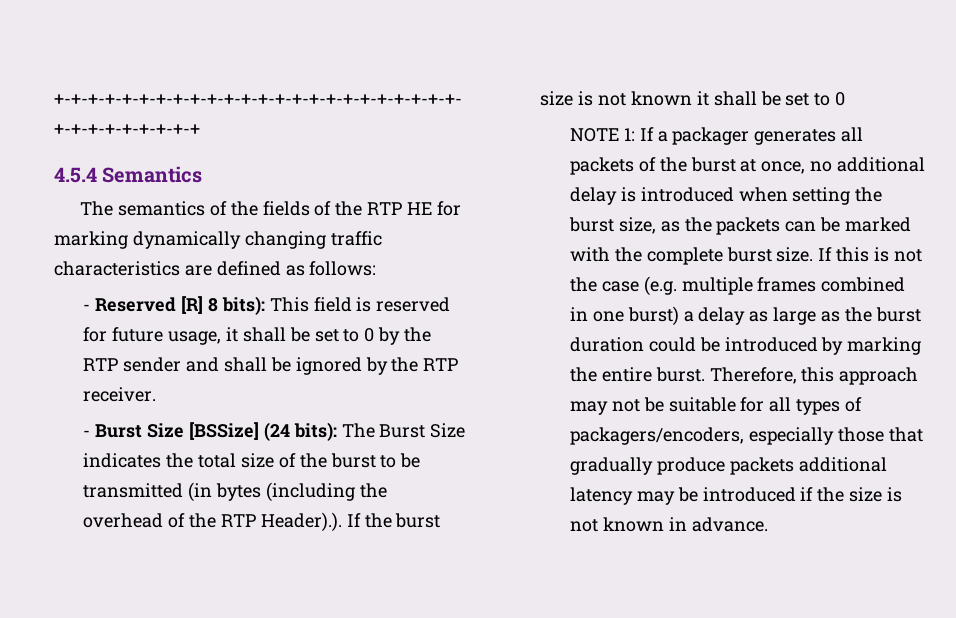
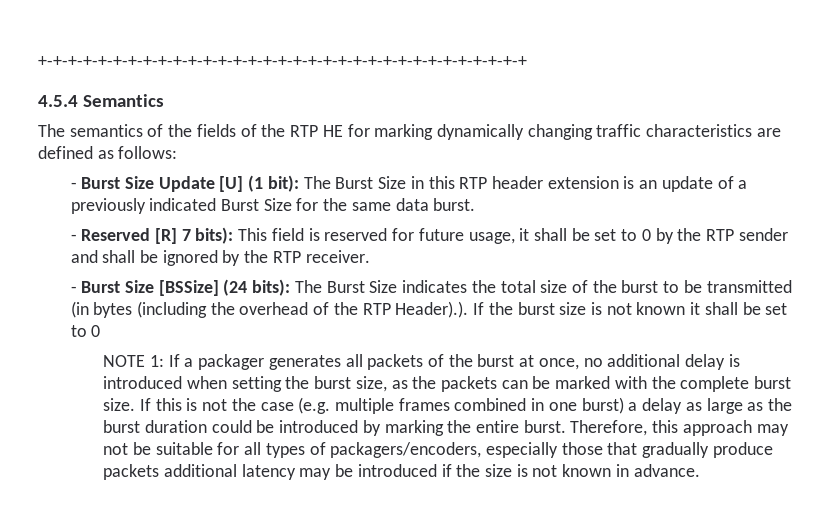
+ - Burst Size Update [U] (1 bit): The Burst Size in this RTP header extension is an update of a previously indicated Burst Size for the same data burst.
- - Reserved [R] 8 bits): This field is reserved for future usage, it shall be set to 0 by the RTP sender and shall be ignored by the RTP receiver.
+ - Reserved [R] 7 bits): This field is reserved for future usage, it shall be set to 0 by the RTP sender and shall be ignored by the RTP receiver.

